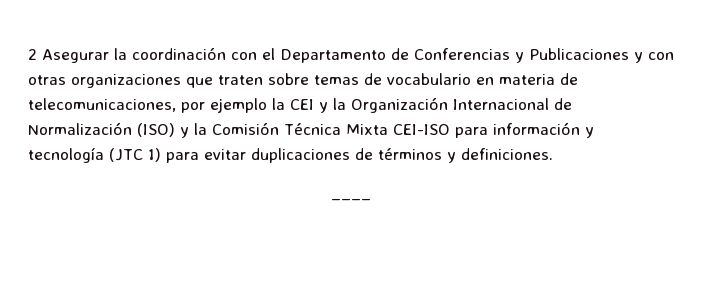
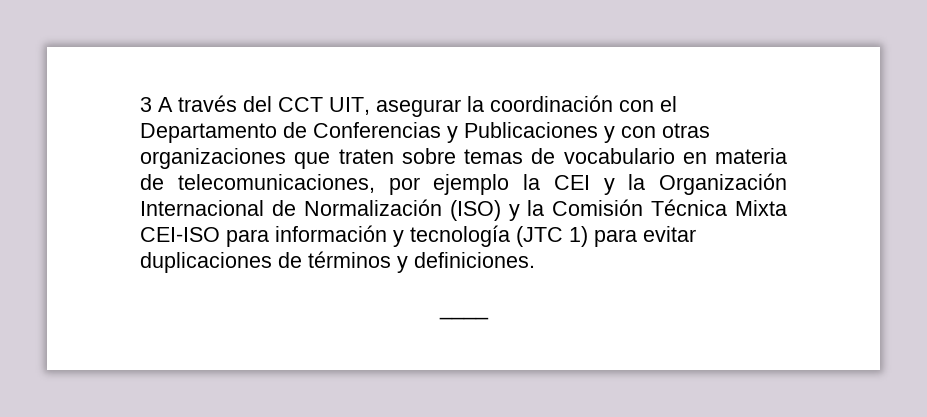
- 2 Asegurar la coordinación con el Departamento de Conferencias y Publicaciones y con otras organizaciones que traten sobre temas de vocabulario en materia de telecomunicaciones, por ejemplo la CEI y la Organización Internacional de Normalización (ISO) y la Comisión Técnica Mixta CEI-ISO para información y tecnología (JTC 1) para evitar duplicaciones de términos y definiciones.
+ 3 A través del CCT UIT, asegurar la coordinación con el Departamento de Conferencias y Publicaciones y con otras organizaciones que traten sobre temas de vocabulario en materia de telecomunicaciones, por ejemplo la CEI y la Organización Internacional de Normalización (ISO) y la Comisión Técnica Mixta CEI-ISO para información y tecnología (JTC 1) para evitar duplicaciones de términos y definiciones.

